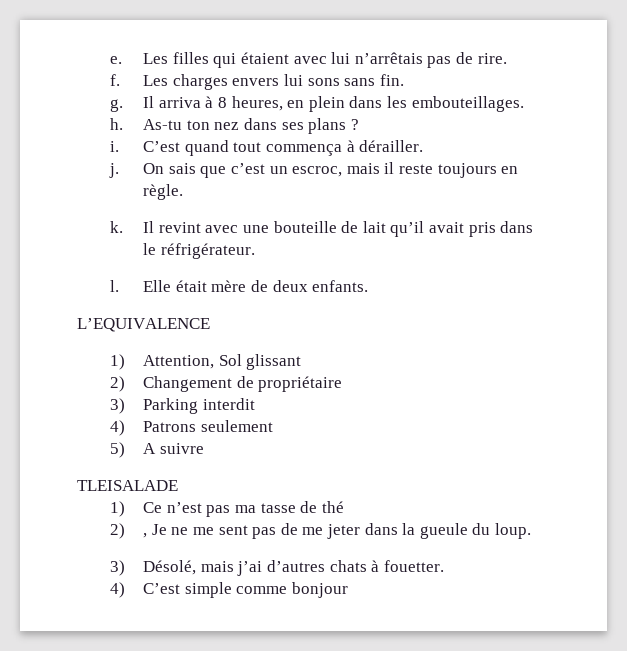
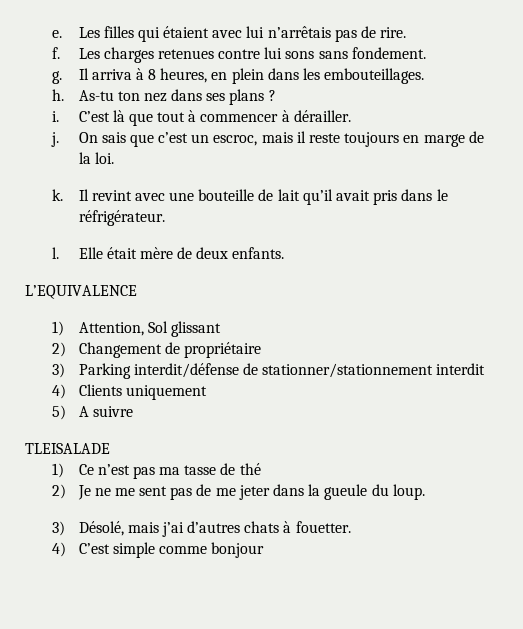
- Les charges envers lui sons sans fin.
+ Les charges retenues contre lui sons sans fondement.
- C’est quand tout commença à dérailler.
+ C’est là que tout à commencer à dérailler.
- On sais que c’est un escroc, mais il reste toujours en règle.
+ On sais que c’est un escroc, mais il reste toujours en marge de la loi.
- 3) Parking interdit
+ 3) Parking interdit/défense de stationner/stationnement interdit
- 4) Patrons seulement
+ 4) Clients uniquement
- 2) , Je ne me sent pas de me jeter dans la gueule du loup.
+ 2) Je ne me sent pas de me jeter dans la gueule du loup.

